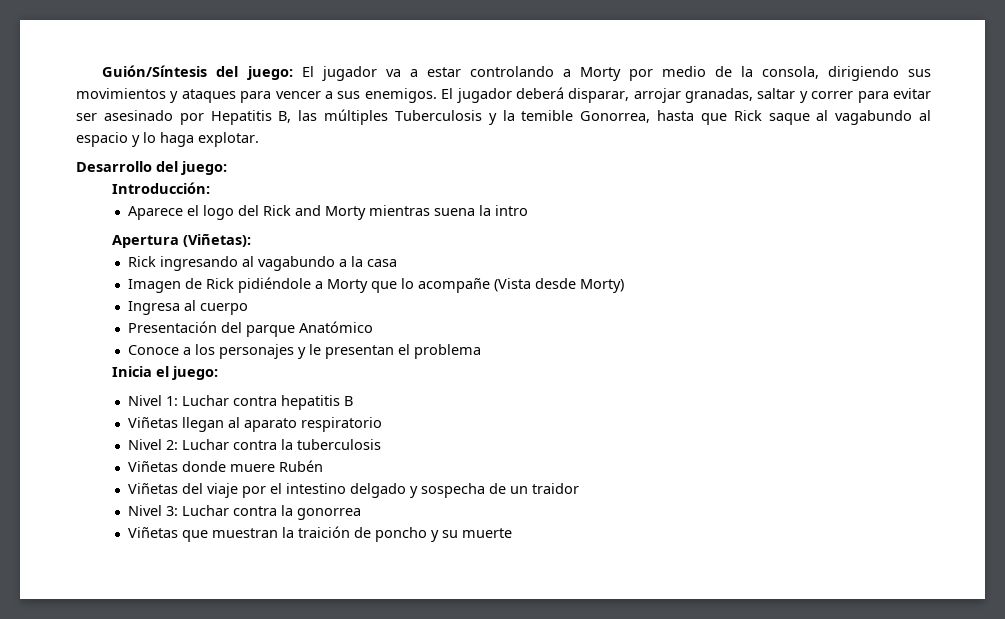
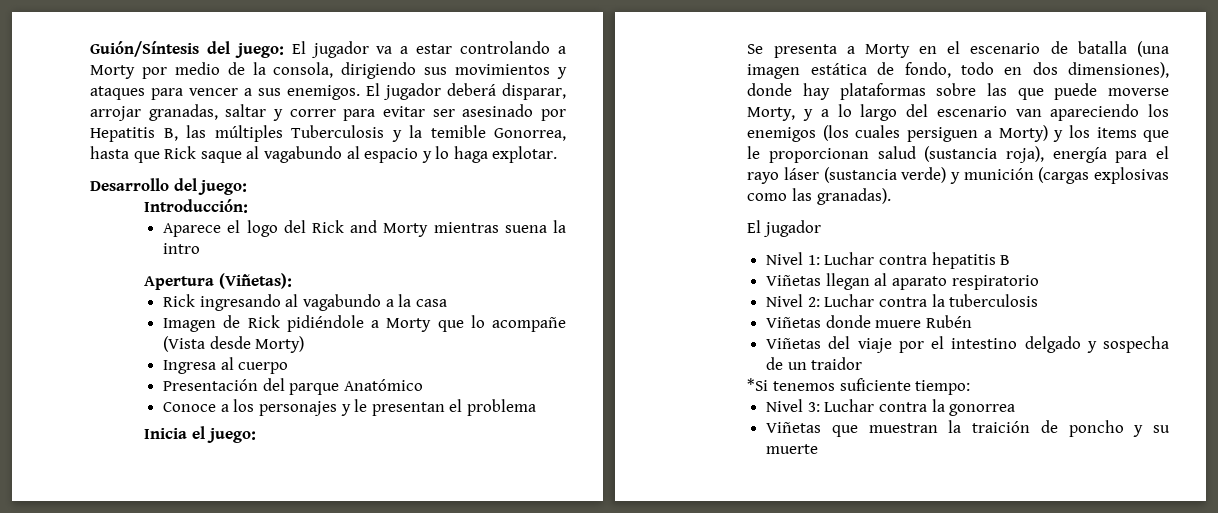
+ Se presenta a Morty en el escenario de batalla (una imagen estática de fondo, todo en dos dimensiones), donde hay plataformas sobre las que puede moverse Morty, y a lo largo del escenario van apareciendo los enemigos (los cuales persiguen a Morty) y los items que le proporcionan salud (sustancia roja), energía para el rayo láser (sustancia verde) y munición (cargas explosivas como las granadas).
+ El jugador
+ *Si tenemos suficiente tiempo:

